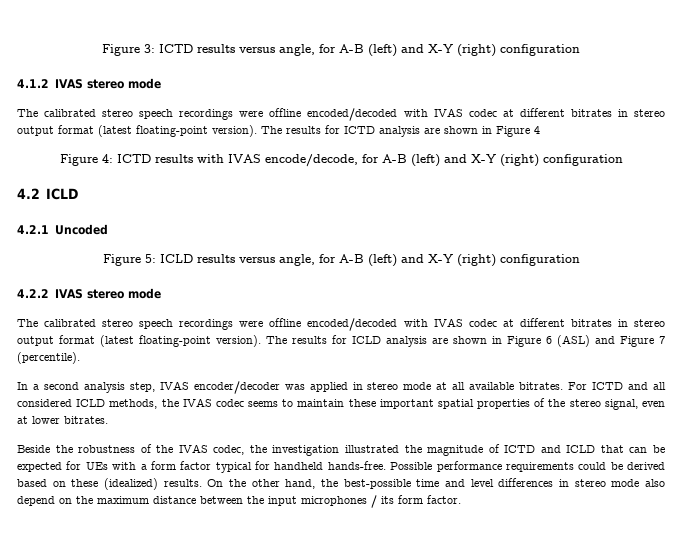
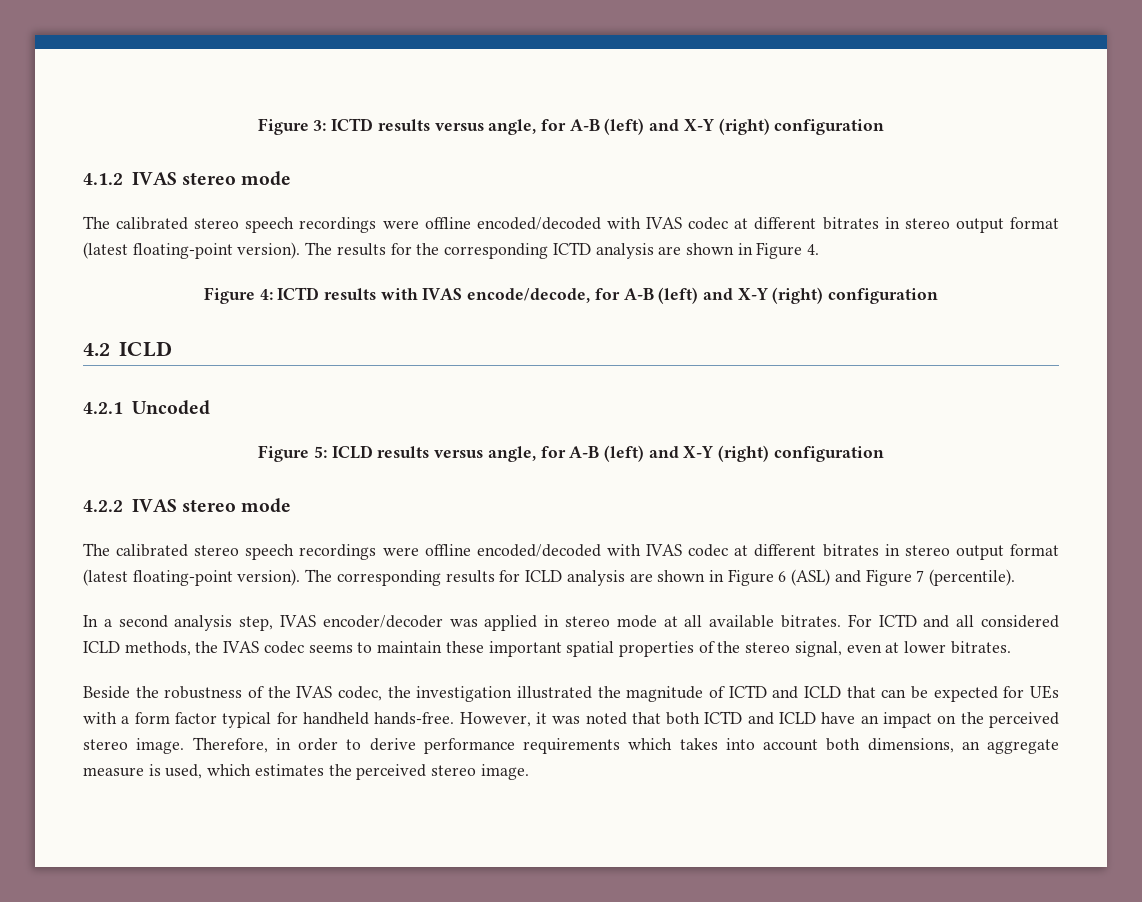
- The results for ICTD analysis are shown in Figure 4
+ The results for the corresponding ICTD analysis are shown in Figure 4.
- The results for ICLD analysis are shown in Figure 6 (ASL) and Figure 7 (percentile).
+ The corresponding results for ICLD analysis are shown in Figure 6 (ASL) and Figure 7 (percentile).
- Possible performance requirements could be derived based on these (idealized) results. On the other hand, the best-possible time and level differences in stereo mode also depend on the maximum distance between the input microphones / its form factor.
+ However, it was noted that both ICTD and ICLD have an impact on the perceived stereo image. Therefore, in order to derive performance requirements which takes into account both dimensions, an aggregate measure is used, which estimates the perceived stereo image.

